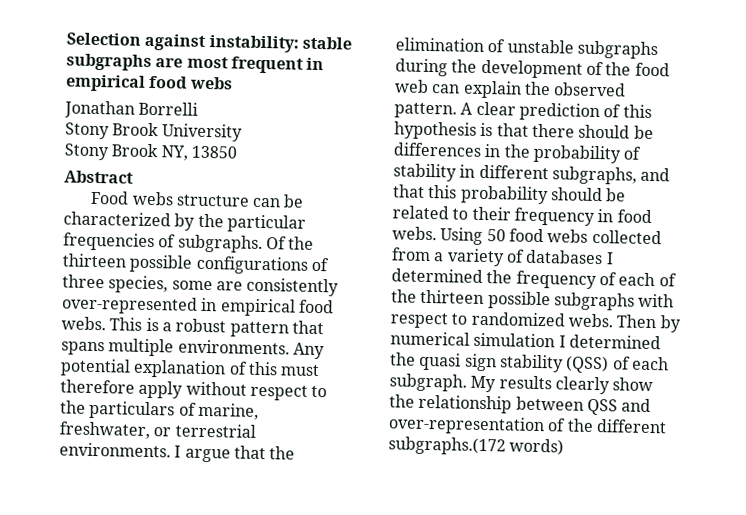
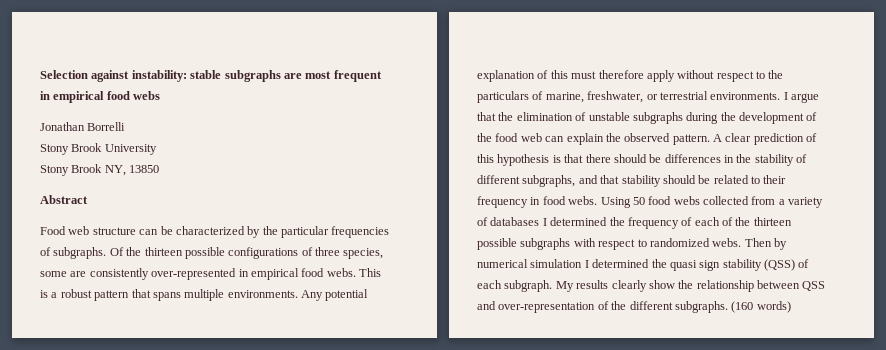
- Food webs structure can be characterized by the particular frequencies of subgraphs.
+ Food web structure can be characterized by the particular frequencies of subgraphs.
- A clear prediction of this hypothesis is that there should be differences in the probability of stability in different subgraphs, and that this probability should be related to their frequency in food webs.
+ A clear prediction of this hypothesis is that there should be differences in the stability of different subgraphs, and that stability should be related to their frequency in food webs.
- My results clearly show the relationship between QSS and over-representation of the different subgraphs.(172 words)
+ My results clearly show the relationship between QSS and over-representation of the different subgraphs. (160 words)

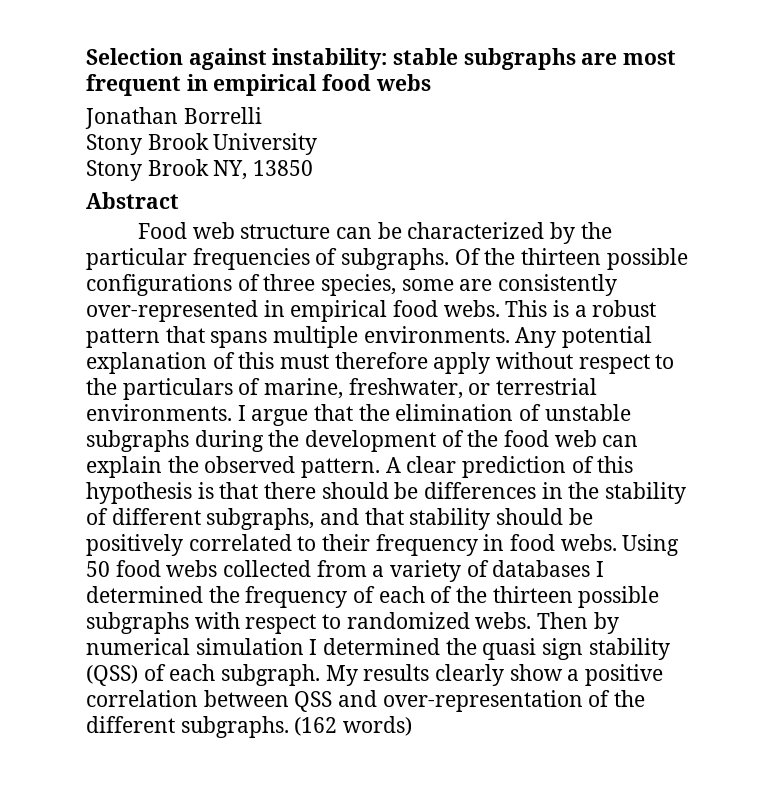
- A clear prediction of this hypothesis is that there should be differences in the stability of different subgraphs, and that stability should be related to their frequency in food webs.
+ A clear prediction of this hypothesis is that there should be differences in the stability of different subgraphs, and that stability should be positively correlated to their frequency in food webs.
- My results clearly show the relationship between QSS and over-representation of the different subgraphs.
+ My results clearly show a positive correlation between QSS and over-representation of the different subgraphs.
- (160 words)
+ (162 words)

